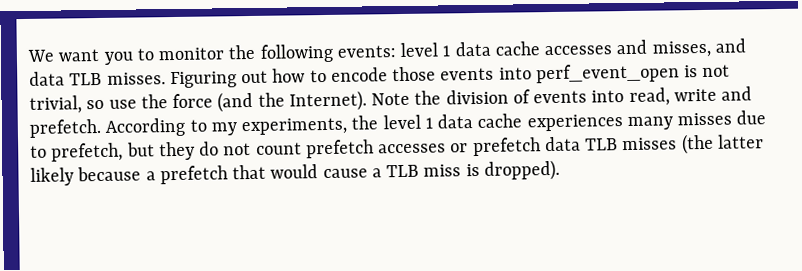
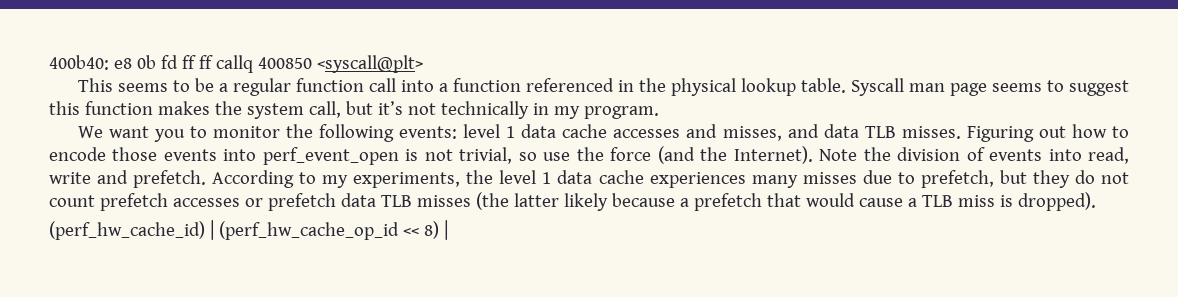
+ 400b40: e8 0b fd ff ff callq 400850 <syscall@plt>
+ This seems to be a regular function call into a function referenced in the physical lookup table. Syscall man page seems to suggest this function makes the system call, but it’s not technically in my program.
+ (perf_hw_cache_id) | (perf_hw_cache_op_id << 8) |

